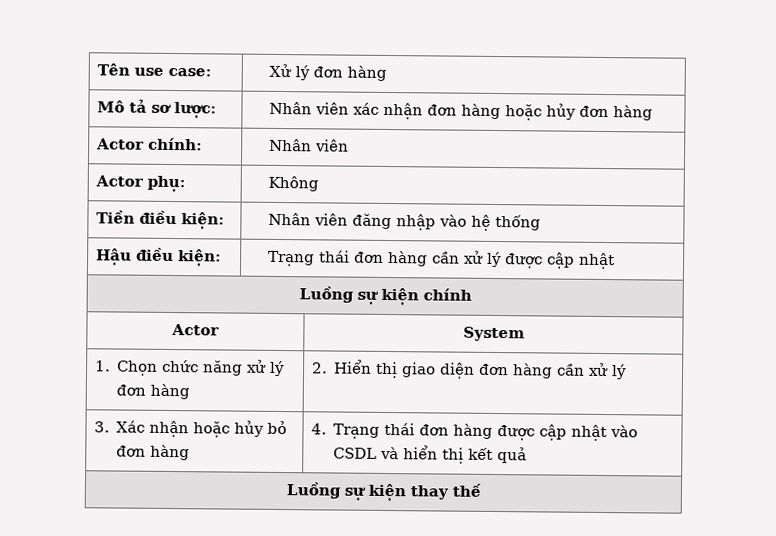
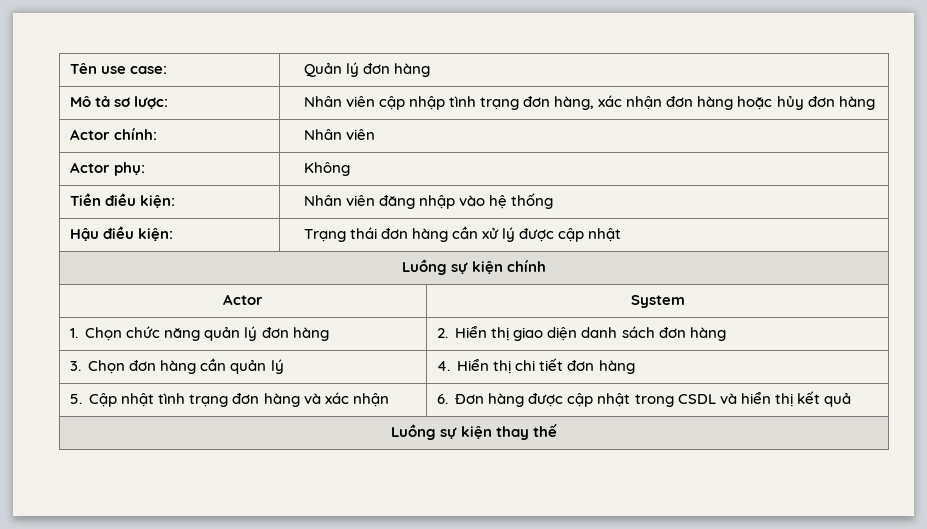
- Tên use case: | Xử lý đơn hàng
+ Tên use case: | Quản lý đơn hàng
- Mô tả sơ lược: | Nhân viên xác nhận đơn hàng hoặc hủy đơn hàng
+ Mô tả sơ lược: | Nhân viên cập nhập tình trạng đơn hàng, xác nhận đơn hàng hoặc hủy đơn hàng
- 1. Chọn chức năng xử lý đơn hàng | 2. Hiển thị giao diện đơn hàng cần xử lý
- 3. Xác nhận hoặc hủy bỏ đơn hàng | 4. Trạng thái đơn hàng được cập nhật vào CSDL và hiển thị kết quả
+ 1. Chọn chức năng quản lý đơn hàng | 2. Hiển thị giao diện danh sách đơn hàng
+ 3. Chọn đơn hàng cần quản lý | 4. Hiển thị chi tiết đơn hàng
+ 5. Cập nhật tình trạng đơn hàng và xác nhận | 6. Đơn hàng được cập nhật trong CSDL và hiển thị kết quả

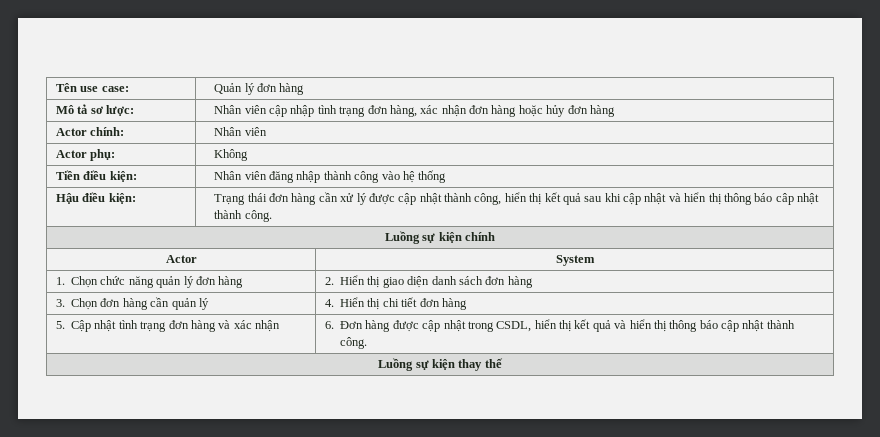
- Tiền điều kiện: | Nhân viên đăng nhập vào hệ thống
+ Tiền điều kiện: | Nhân viên đăng nhập thành công vào hệ thống
- Hậu điều kiện: | Trạng thái đơn hàng cần xử lý được cập nhật
+ Hậu điều kiện: | Trạng thái đơn hàng cần xử lý được cập nhật thành công, hiển thị kết quả sau khi cập nhật và hiển thị thông báo câp nhật thành công.
- 5. Cập nhật tình trạng đơn hàng và xác nhận | 6. Đơn hàng được cập nhật trong CSDL và hiển thị kết quả
+ 5. Cập nhật tình trạng đơn hàng và xác nhận | 6. Đơn hàng được cập nhật trong CSDL, hiển thị kết quả và hiển thị thông báo cập nhật thành công.

